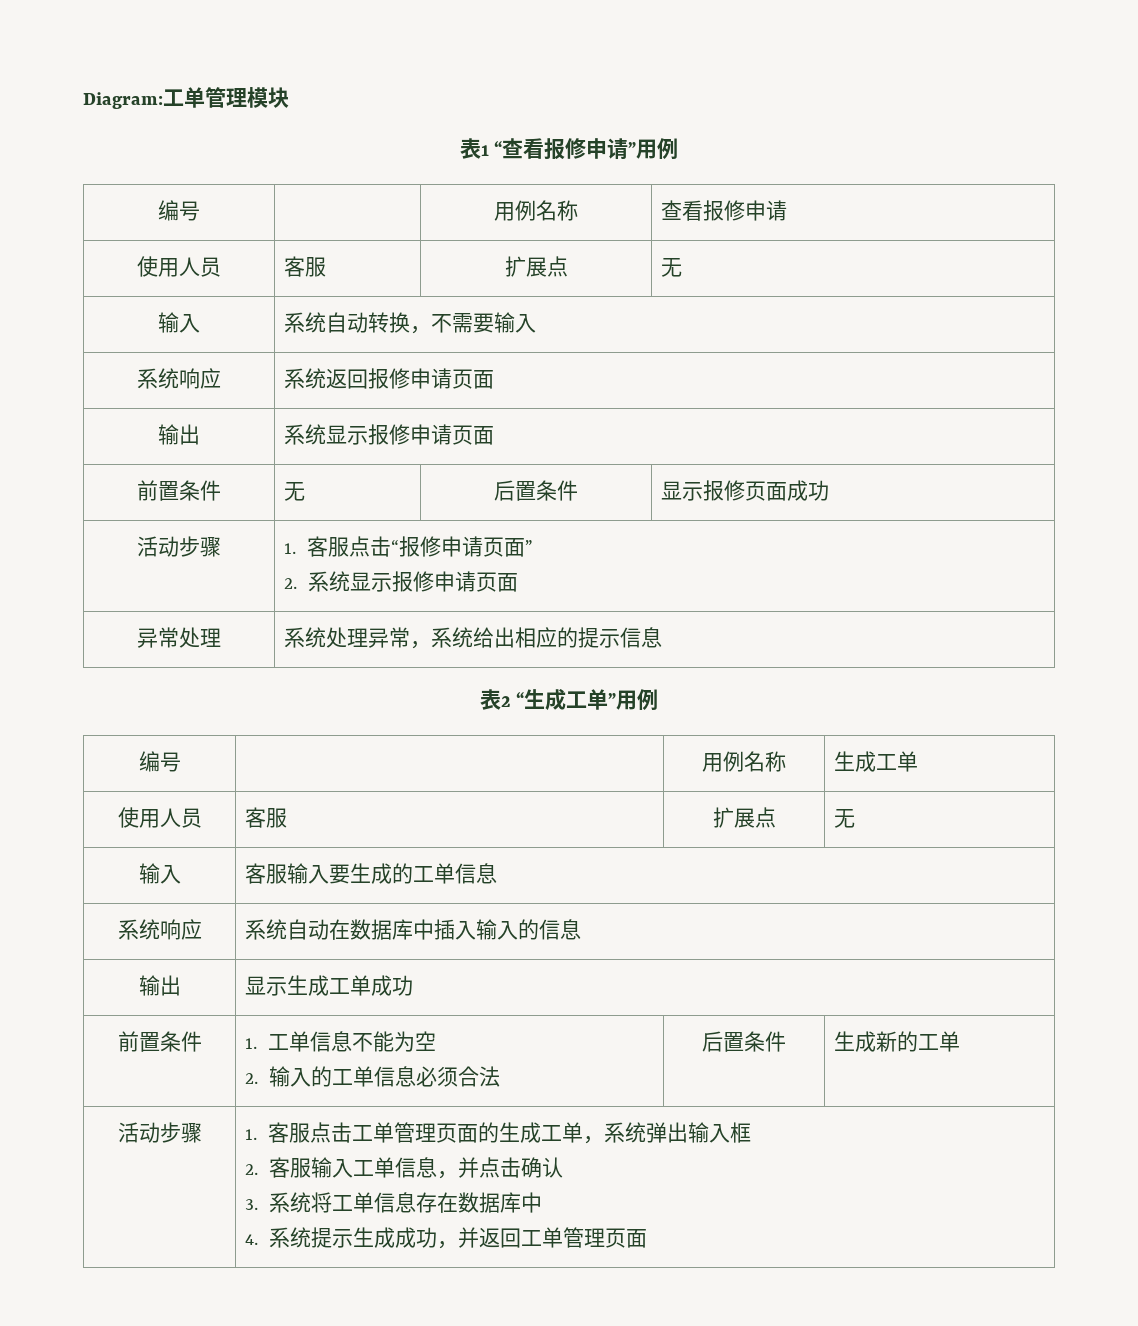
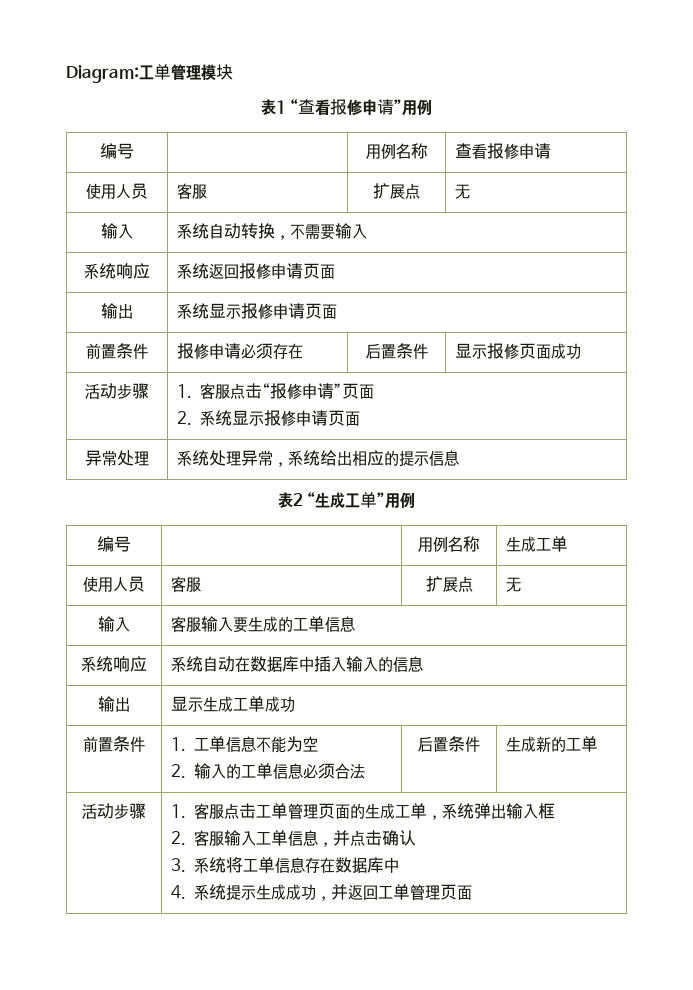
- 前置条件 | 无 | 后置条件 | 显示报修页面成功
+ 前置条件 | 报修申请必须存在 | 后置条件 | 显示报修页面成功
- 活动步骤 | 1.客服点击“报修申请页面”
+ 活动步骤 | 1.客服点击“报修申请”页面

